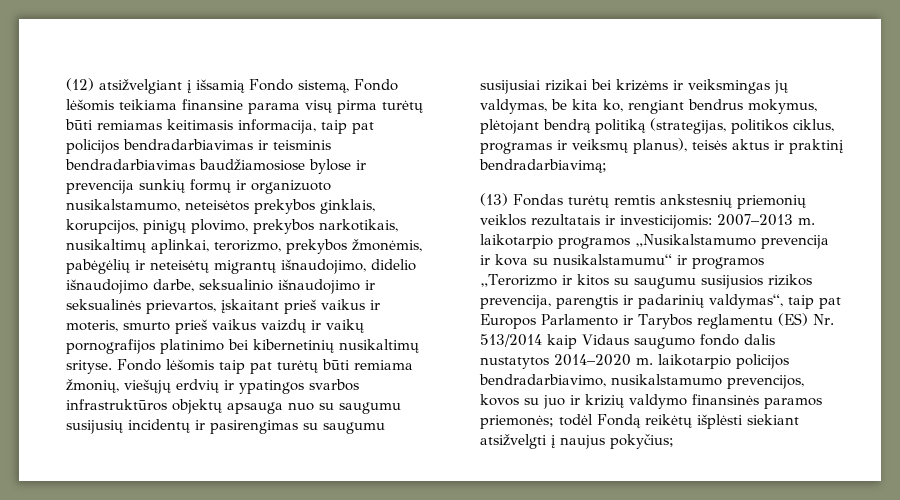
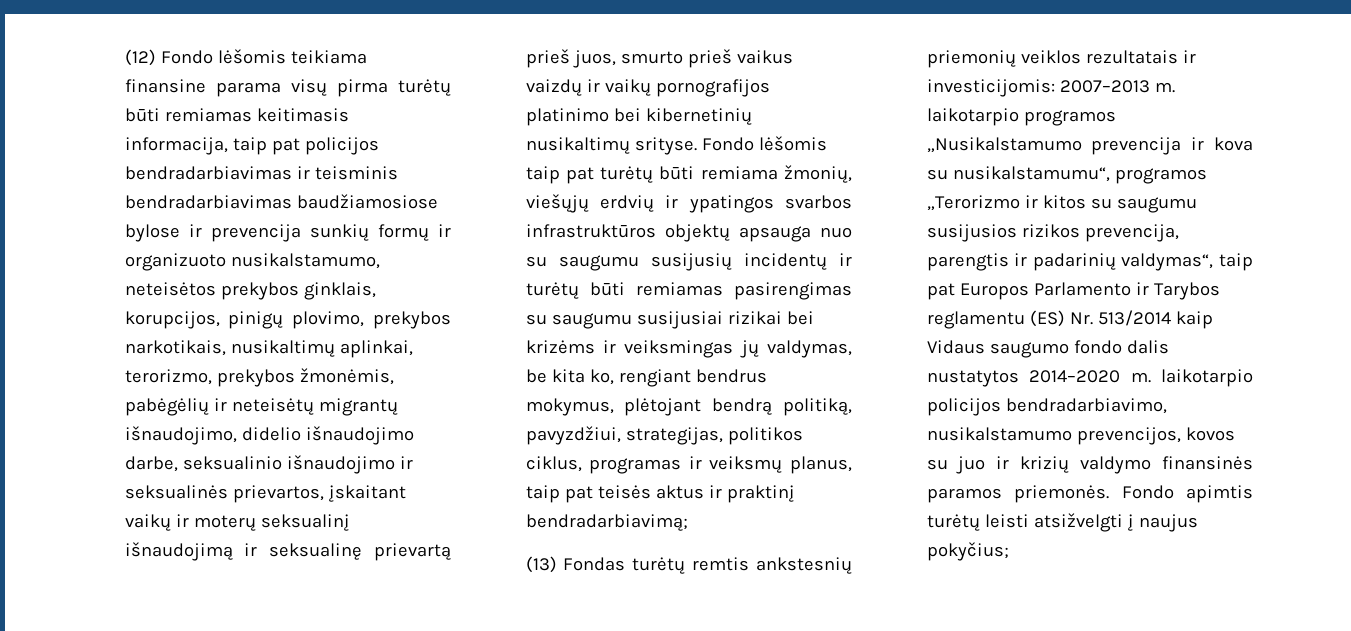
- (12) atsižvelgiant į išsamią Fondo sistemą, Fondo lėšomis teikiama finansine parama visų pirma turėtų būti remiamas keitimasis informacija, taip pat policijos bendradarbiavimas ir teisminis bendradarbiavimas baudžiamosiose bylose ir prevencija sunkių formų ir organizuoto nusikalstamumo, neteisėtos prekybos ginklais, korupcijos, pinigų plovimo, prekybos narkotikais, nusikaltimų aplinkai, terorizmo, prekybos žmonėmis, pabėgėlių ir neteisėtų migrantų išnaudojimo, didelio išnaudojimo darbe, seksualinio išnaudojimo ir seksualinės prievartos, įskaitant prieš vaikus ir moteris, smurto prieš vaikus vaizdų ir vaikų pornografijos platinimo bei kibernetinių nusikaltimų srityse.
+ (12) Fondo lėšomis teikiama finansine parama visų pirma turėtų būti remiamas keitimasis informacija, taip pat policijos bendradarbiavimas ir teisminis bendradarbiavimas baudžiamosiose bylose ir prevencija sunkių formų ir organizuoto nusikalstamumo, neteisėtos prekybos ginklais, korupcijos, pinigų plovimo, prekybos narkotikais, nusikaltimų aplinkai, terorizmo, prekybos žmonėmis, pabėgėlių ir neteisėtų migrantų išnaudojimo, didelio išnaudojimo darbe, seksualinio išnaudojimo ir seksualinės prievartos, įskaitant vaikų ir moterų seksualinį išnaudojimą ir seksualinę prievartą prieš juos, smurto prieš vaikus vaizdų ir vaikų pornografijos platinimo bei kibernetinių nusikaltimų srityse.
- Fondo lėšomis taip pat turėtų būti remiama žmonių, viešųjų erdvių ir ypatingos svarbos infrastruktūros objektų apsauga nuo su saugumu susijusių incidentų ir pasirengimas su saugumu susijusiai rizikai bei krizėms ir veiksmingas jų valdymas, be kita ko, rengiant bendrus mokymus, plėtojant bendrą politiką (strategijas, politikos ciklus, programas ir veiksmų planus), teisės aktus ir praktinį bendradarbiavimą;
+ Fondo lėšomis taip pat turėtų būti remiama žmonių, viešųjų erdvių ir ypatingos svarbos infrastruktūros objektų apsauga nuo su saugumu susijusių incidentų ir turėtų būti remiamas pasirengimas su saugumu susijusiai rizikai bei krizėms ir veiksmingas jų valdymas, be kita ko, rengiant bendrus mokymus, plėtojant bendrą politiką, pavyzdžiui, strategijas, politikos ciklus, programas ir veiksmų planus, taip pat teisės aktus ir praktinį bendradarbiavimą;
- 2007–2013 m. laikotarpio programos „Nusikalstamumo prevencija ir kova su nusikalstamumu“ ir programos „Terorizmo ir kitos su saugumu susijusios rizikos prevencija, parengtis ir padarinių valdymas“, taip pat Europos Parlamento ir Tarybos reglamentu (ES) Nr. 513/2014 kaip Vidaus saugumo fondo dalis nustatytos 2014–2020 m. laikotarpio policijos bendradarbiavimo, nusikalstamumo prevencijos, kovos su juo ir krizių valdymo finansinės paramos priemonės; todėl Fondą reikėtų išplėsti siekiant atsižvelgti į naujus pokyčius;
+ 2007–2013 m. laikotarpio programos „Nusikalstamumo prevencija ir kova su nusikalstamumu“, programos „Terorizmo ir kitos su saugumu susijusios rizikos prevencija, parengtis ir padarinių valdymas“, taip pat Europos Parlamento ir Tarybos reglamentu (ES) Nr. 513/2014 kaip Vidaus saugumo fondo dalis nustatytos 2014–2020 m. laikotarpio policijos bendradarbiavimo, nusikalstamumo prevencijos, kovos su juo ir krizių valdymo finansinės paramos priemonės. Fondo apimtis turėtų leisti atsižvelgti į naujus pokyčius;

